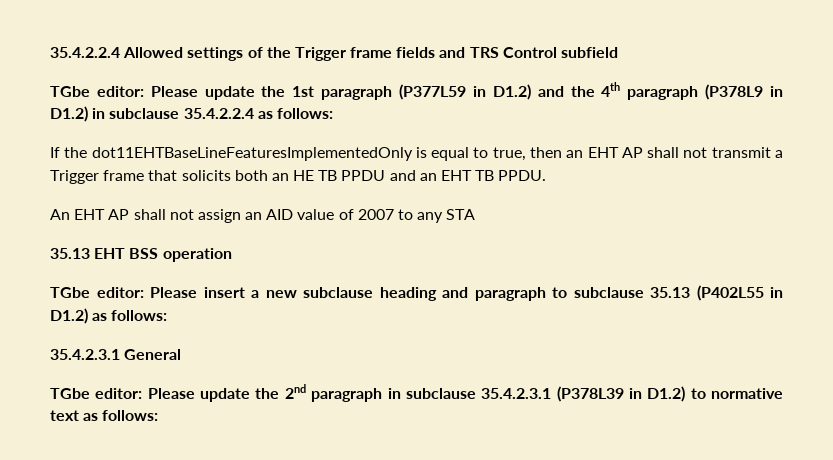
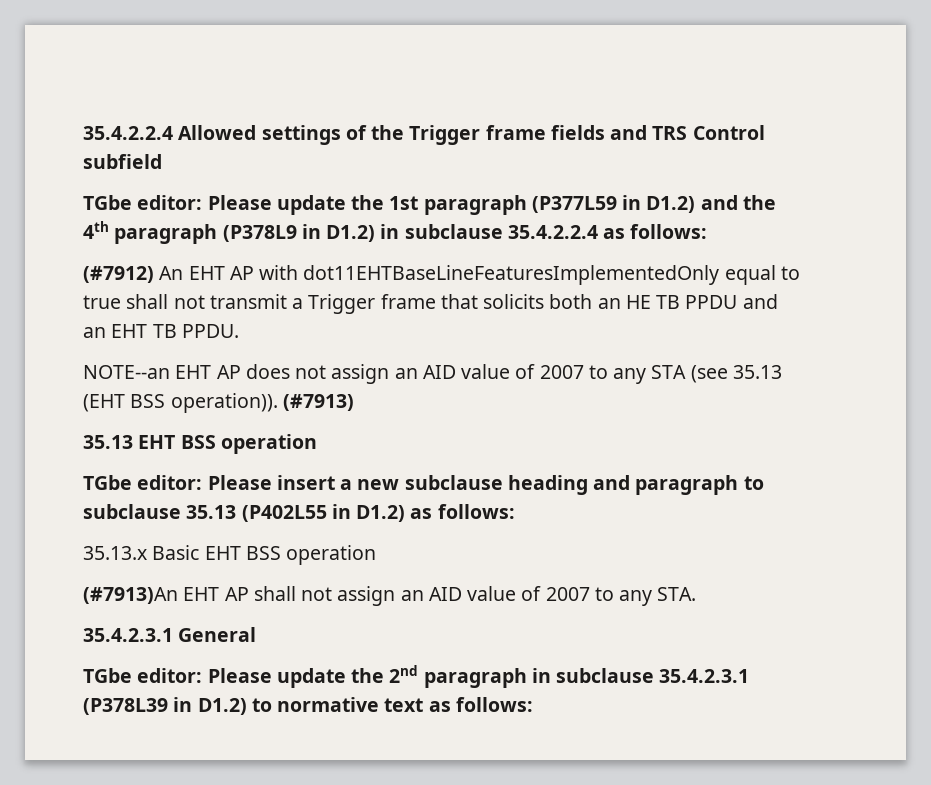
- If the dot11EHTBaseLineFeaturesImplementedOnly is equal to true, then an EHT AP shall not transmit a Trigger frame that solicits both an HE TB PPDU and an EHT TB PPDU.
+ (#7912) An EHT AP with dot11EHTBaseLineFeaturesImplementedOnly equal to true shall not transmit a Trigger frame that solicits both an HE TB PPDU and an EHT TB PPDU.
- An EHT AP shall not assign an AID value of 2007 to any STA
+ NOTE--an EHT AP does not assign an AID value of 2007 to any STA (see 35.13 (EHT BSS operation)). (#7913)
+ 35.13.x Basic EHT BSS operation
+ (#7913)An EHT AP shall not assign an AID value of 2007 to any STA.

